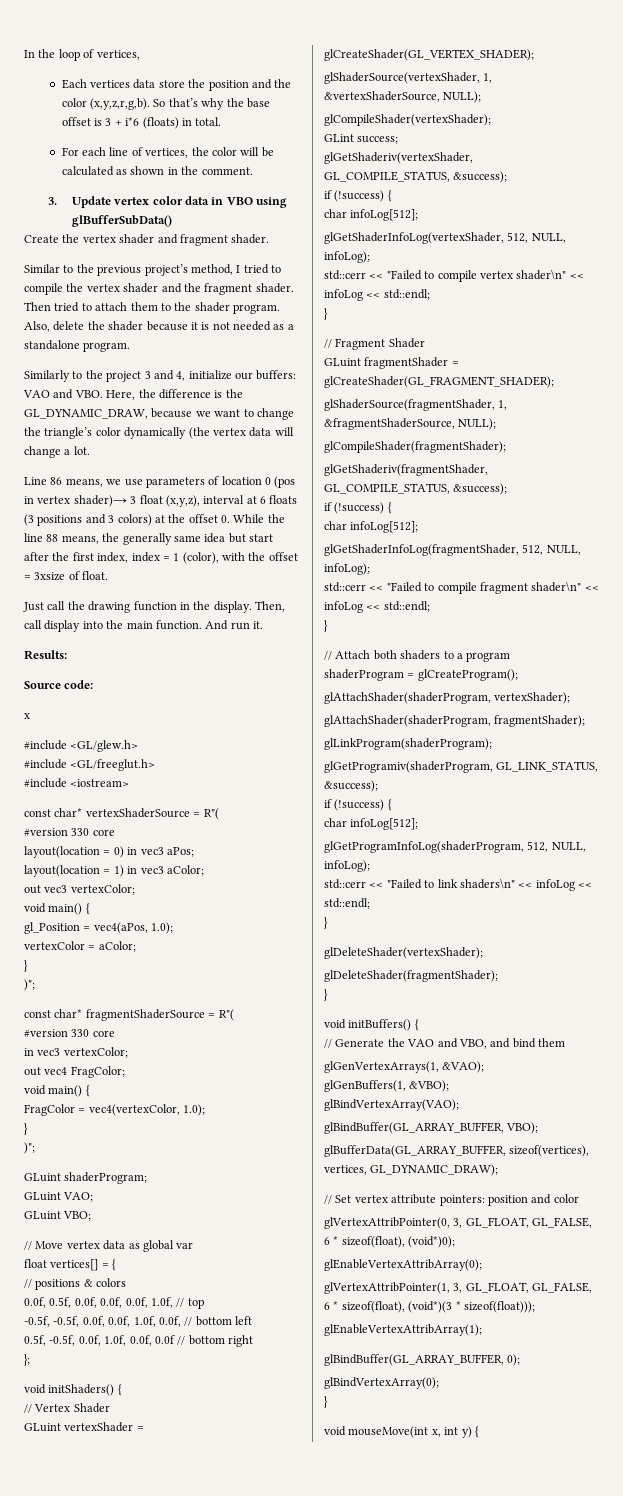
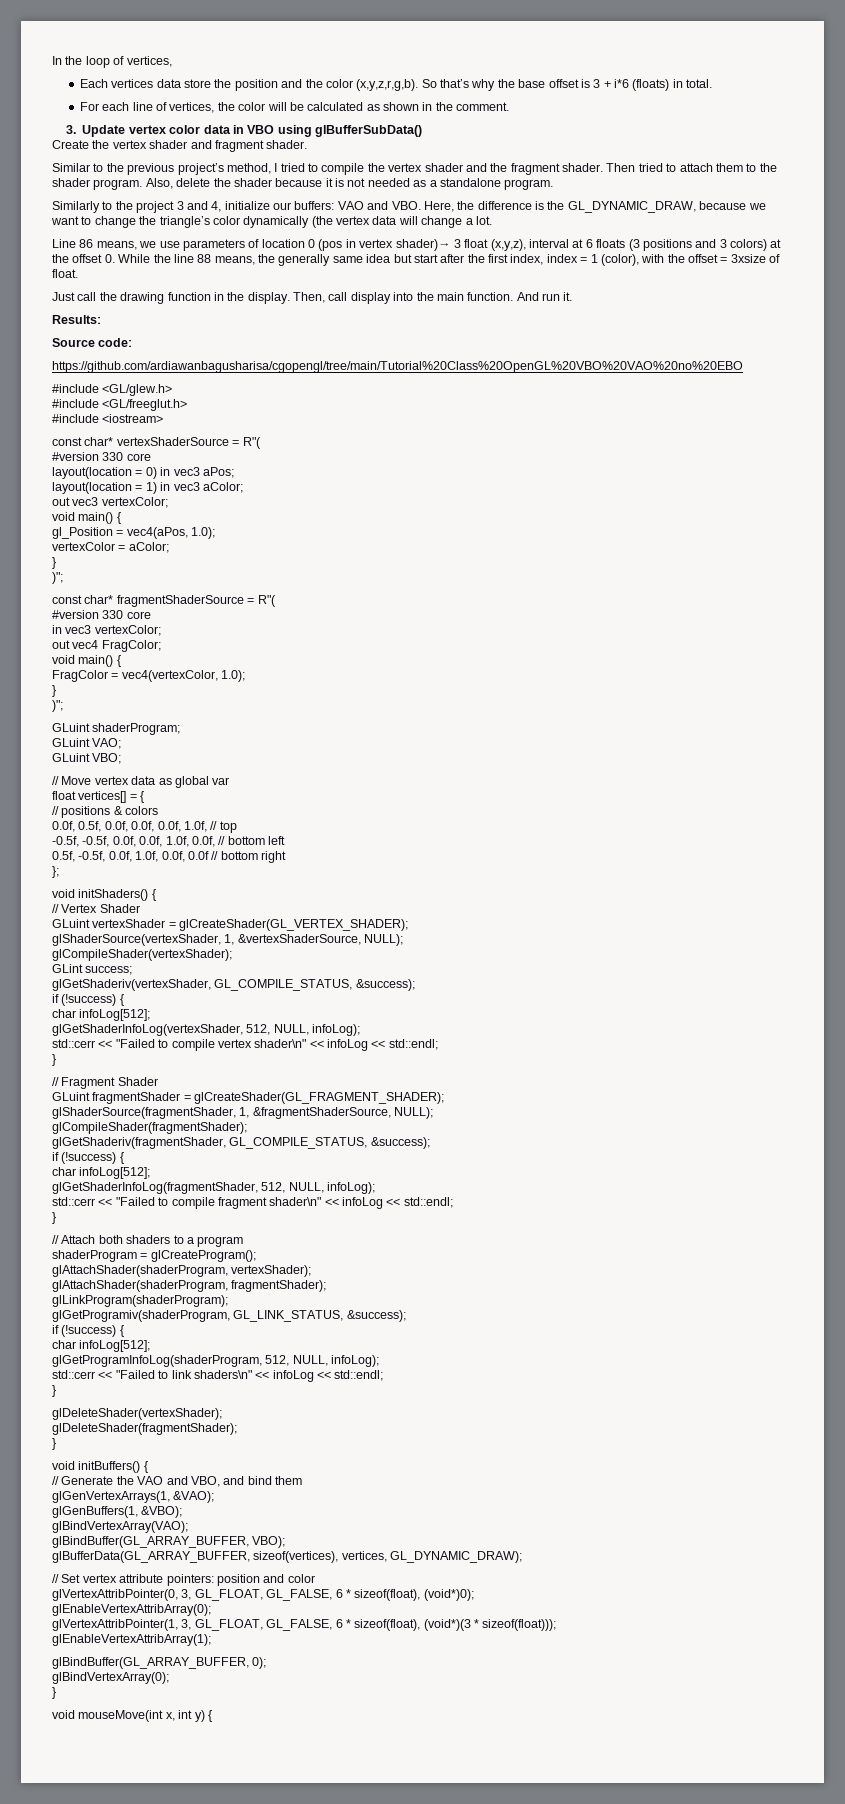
- x
+ https://github.com/ardiawanbagusharisa/cgopengl/tree/main/Tutorial%20Class%20OpenGL%20VBO%20VAO%20no%20EBO

